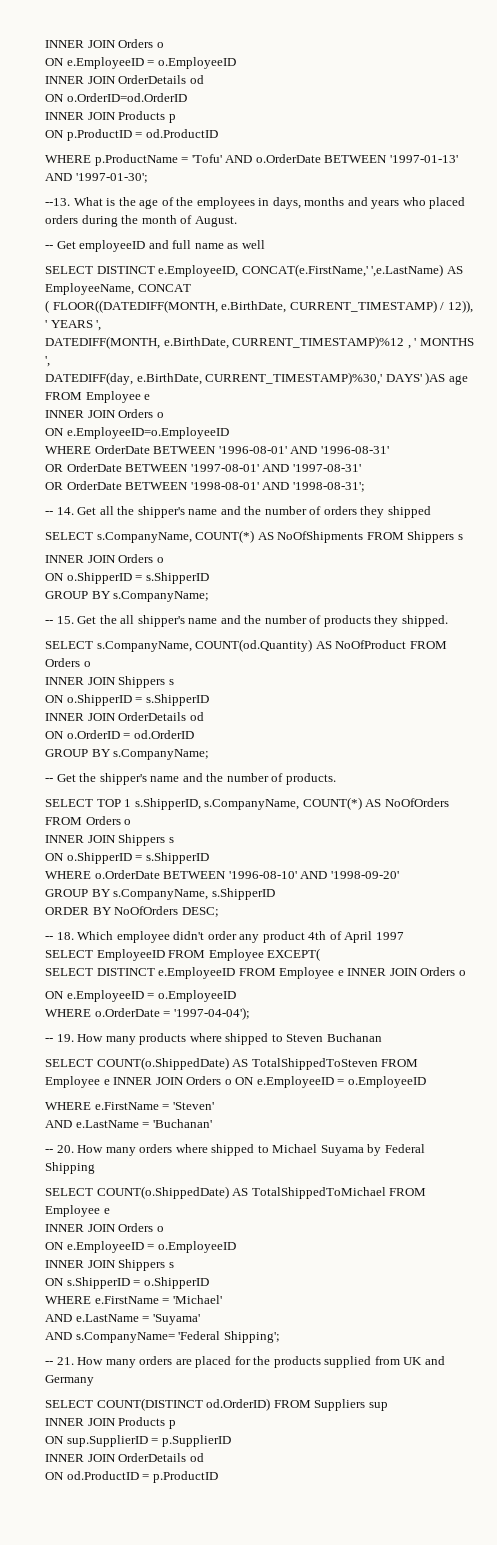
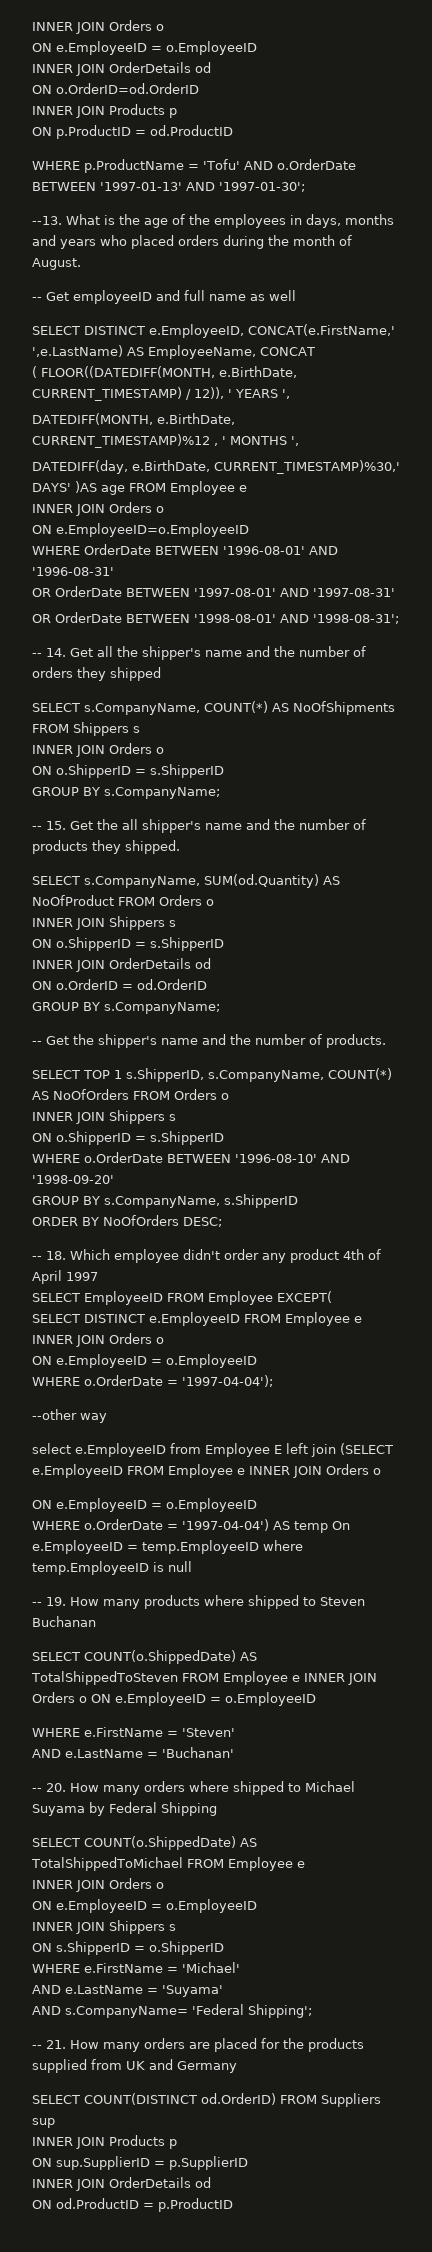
- SELECT s.CompanyName, COUNT(od.Quantity) AS NoOfProduct FROM Orders o
+ SELECT s.CompanyName, SUM(od.Quantity) AS NoOfProduct FROM Orders o
+ --other way
+ select e.EmployeeID from Employee E left join (SELECT e.EmployeeID FROM Employee e INNER JOIN Orders o
+ ON e.EmployeeID = o.EmployeeID
+ WHERE o.OrderDate = '1997-04-04') AS temp On e.EmployeeID = temp.EmployeeID where temp.EmployeeID is null

